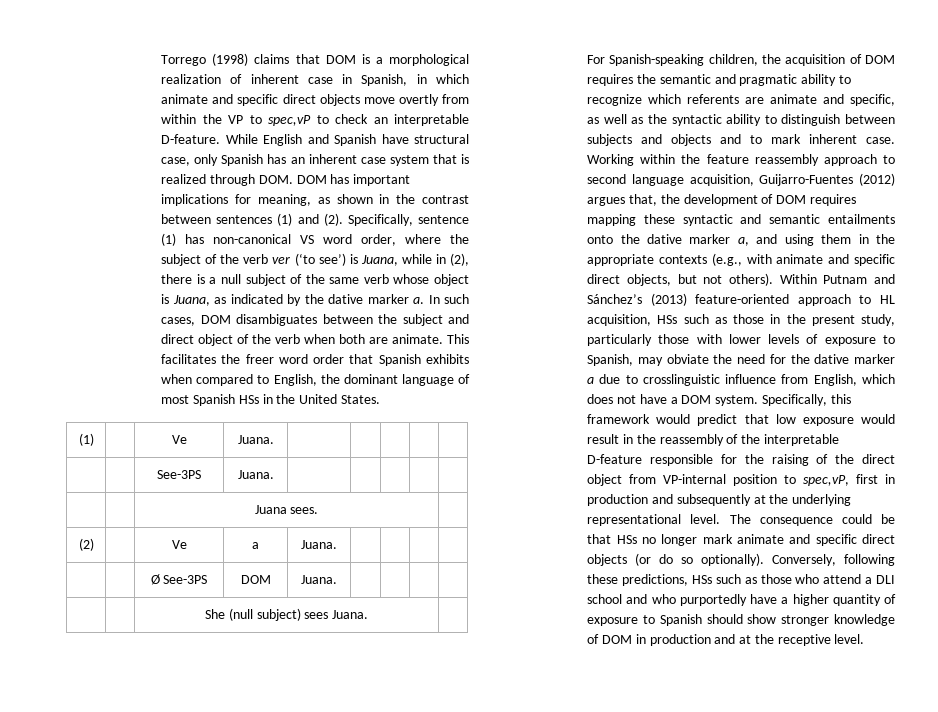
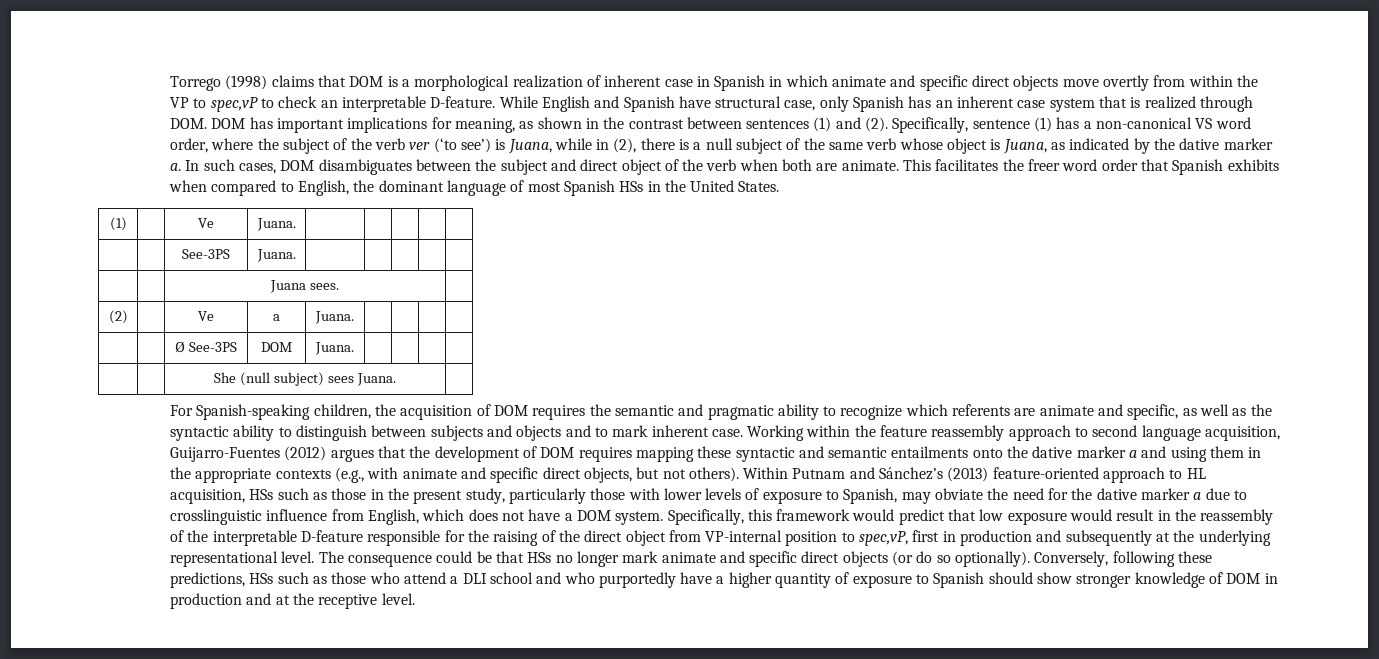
- Torrego (1998) claims that DOM is a morphological realization of inherent case in Spanish, in which animate and specific direct objects move overtly from within the VP to spec,vP to check an interpretable D-feature.
+ Torrego (1998) claims that DOM is a morphological realization of inherent case in Spanish in which animate and specific direct objects move overtly from within the VP to spec,vP to check an interpretable D-feature.
- Specifically, sentence (1) has non-canonical VS word order, where the subject of the verb ver (‘to see’) is Juana, while in (2), there is a null subject of the same verb whose object is Juana, as indicated by the dative marker a.
+ Specifically, sentence (1) has a non-canonical VS word order, where the subject of the verb ver (‘to see’) is Juana, while in (2), there is a null subject of the same verb whose object is Juana, as indicated by the dative marker a.
- Working within the feature reassembly approach to second language acquisition, Guijarro-Fuentes (2012) argues that, the development of DOM requires mapping these syntactic and semantic entailments onto the dative marker a, and using them in the appropriate contexts (e.g., with animate and specific direct objects, but not others).
+ Working within the feature reassembly approach to second language acquisition, Guijarro-Fuentes (2012) argues that the development of DOM requires mapping these syntactic and semantic entailments onto the dative marker a and using them in the appropriate contexts (e.g., with animate and specific direct objects, but not others).

